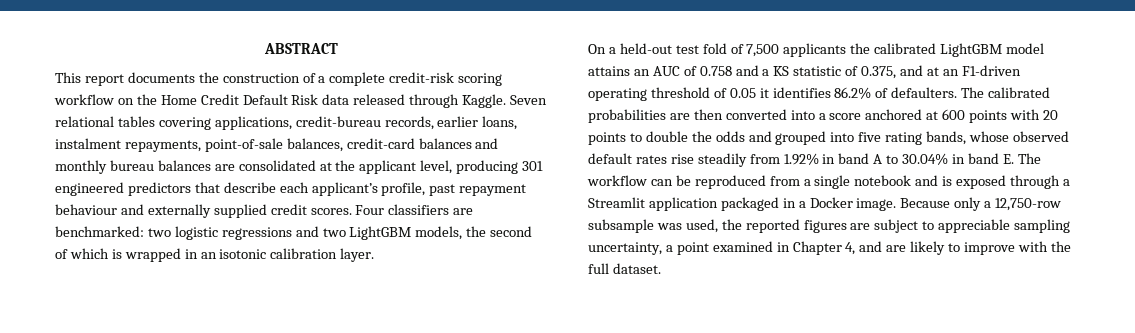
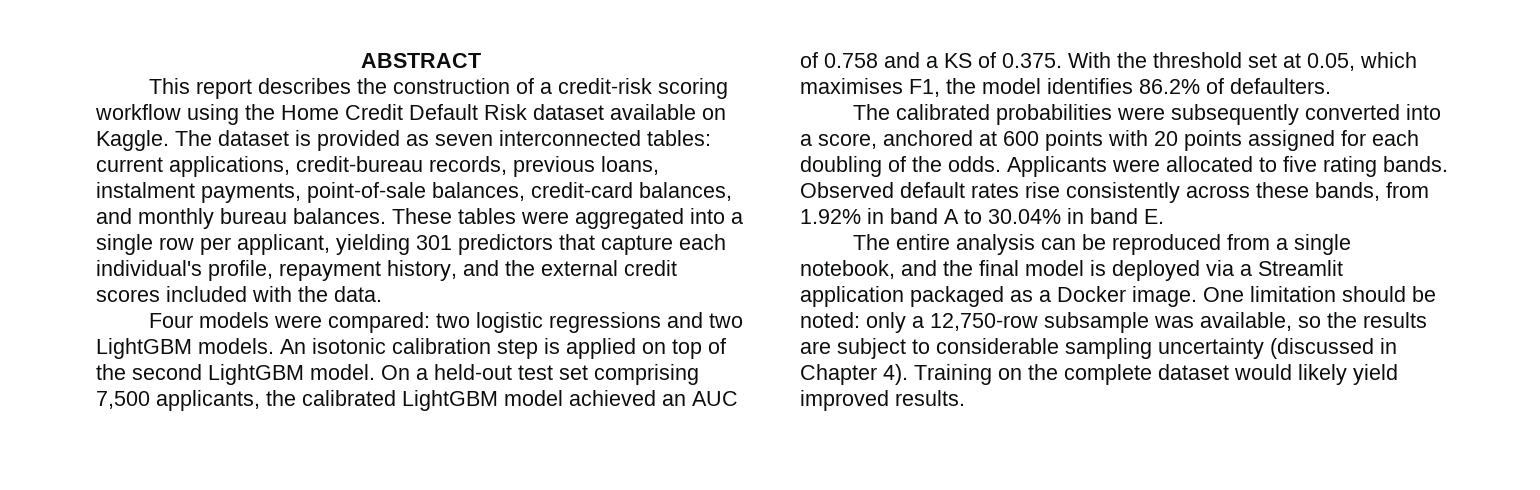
- This report documents the construction of a complete credit-risk scoring workflow on the Home Credit Default Risk data released through Kaggle. Seven relational tables covering applications, credit-bureau records, earlier loans, instalment repayments, point-of-sale balances, credit-card balances and monthly bureau balances are consolidated at the applicant level, producing 301 engineered predictors that describe each applicant’s profile, past repayment behaviour and externally supplied credit scores. Four classifiers are benchmarked:
+ This report describes the construction of a credit-risk scoring workflow using the Home Credit Default Risk dataset available on Kaggle. The dataset is provided as seven interconnected tables: current applications, credit-bureau records, previous loans, instalment payments, point-of-sale balances, credit-card balances, and monthly bureau balances. These tables were aggregated into a single row per applicant, yielding 301 predictors that capture each individual's profile, repayment history, and the external credit scores included with the data.
+ Four models were compared:
- two logistic regressions and two LightGBM models, the second of which is wrapped in an isotonic calibration layer.
- On a held-out test fold of 7,500 applicants the calibrated LightGBM model attains an AUC of 0.758 and a KS statistic of 0.375, and at an F1-driven operating threshold of 0.05 it identifies 86.2% of defaulters. The calibrated probabilities are then converted into a score anchored at 600 points with 20 points to double the odds and grouped into five rating bands, whose observed default rates rise steadily from 1.92% in band A to 30.04% in band E. The workflow can be reproduced from a single notebook and is exposed through a Streamlit application packaged in a Docker image.
+ two logistic regressions and two LightGBM models. An isotonic calibration step is applied on top of the second LightGBM model. On a held-out test set comprising 7,500 applicants, the calibrated LightGBM model achieved an AUC of 0.758 and a KS of 0.375. With the threshold set at 0.05, which maximises F1, the model identifies 86.2% of defaulters.
+ The calibrated probabilities were subsequently converted into a score, anchored at 600 points with 20 points assigned for each doubling of the odds. Applicants were allocated to five rating bands. Observed default rates rise consistently across these bands, from 1.92% in band A to 30.04% in band E.
+ The entire analysis can be reproduced from a single notebook, and the final model is deployed via a Streamlit application packaged as a Docker image.
- Because only a 12,750-row subsample was used, the reported figures are subject to appreciable sampling uncertainty, a point examined in Chapter 4, and are likely to improve with the full dataset.
+ One limitation should be noted: only a 12,750-row subsample was available, so the results are subject to considerable sampling uncertainty (discussed in Chapter 4). Training on the complete dataset would likely yield improved results.

